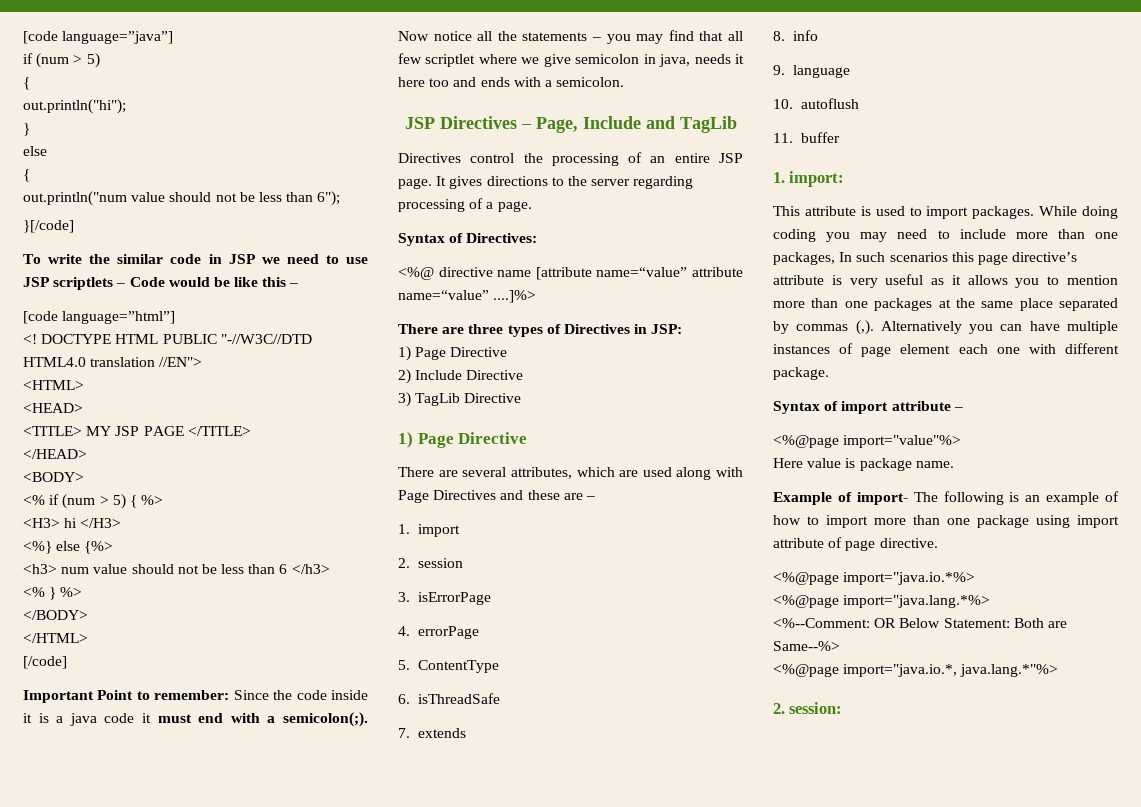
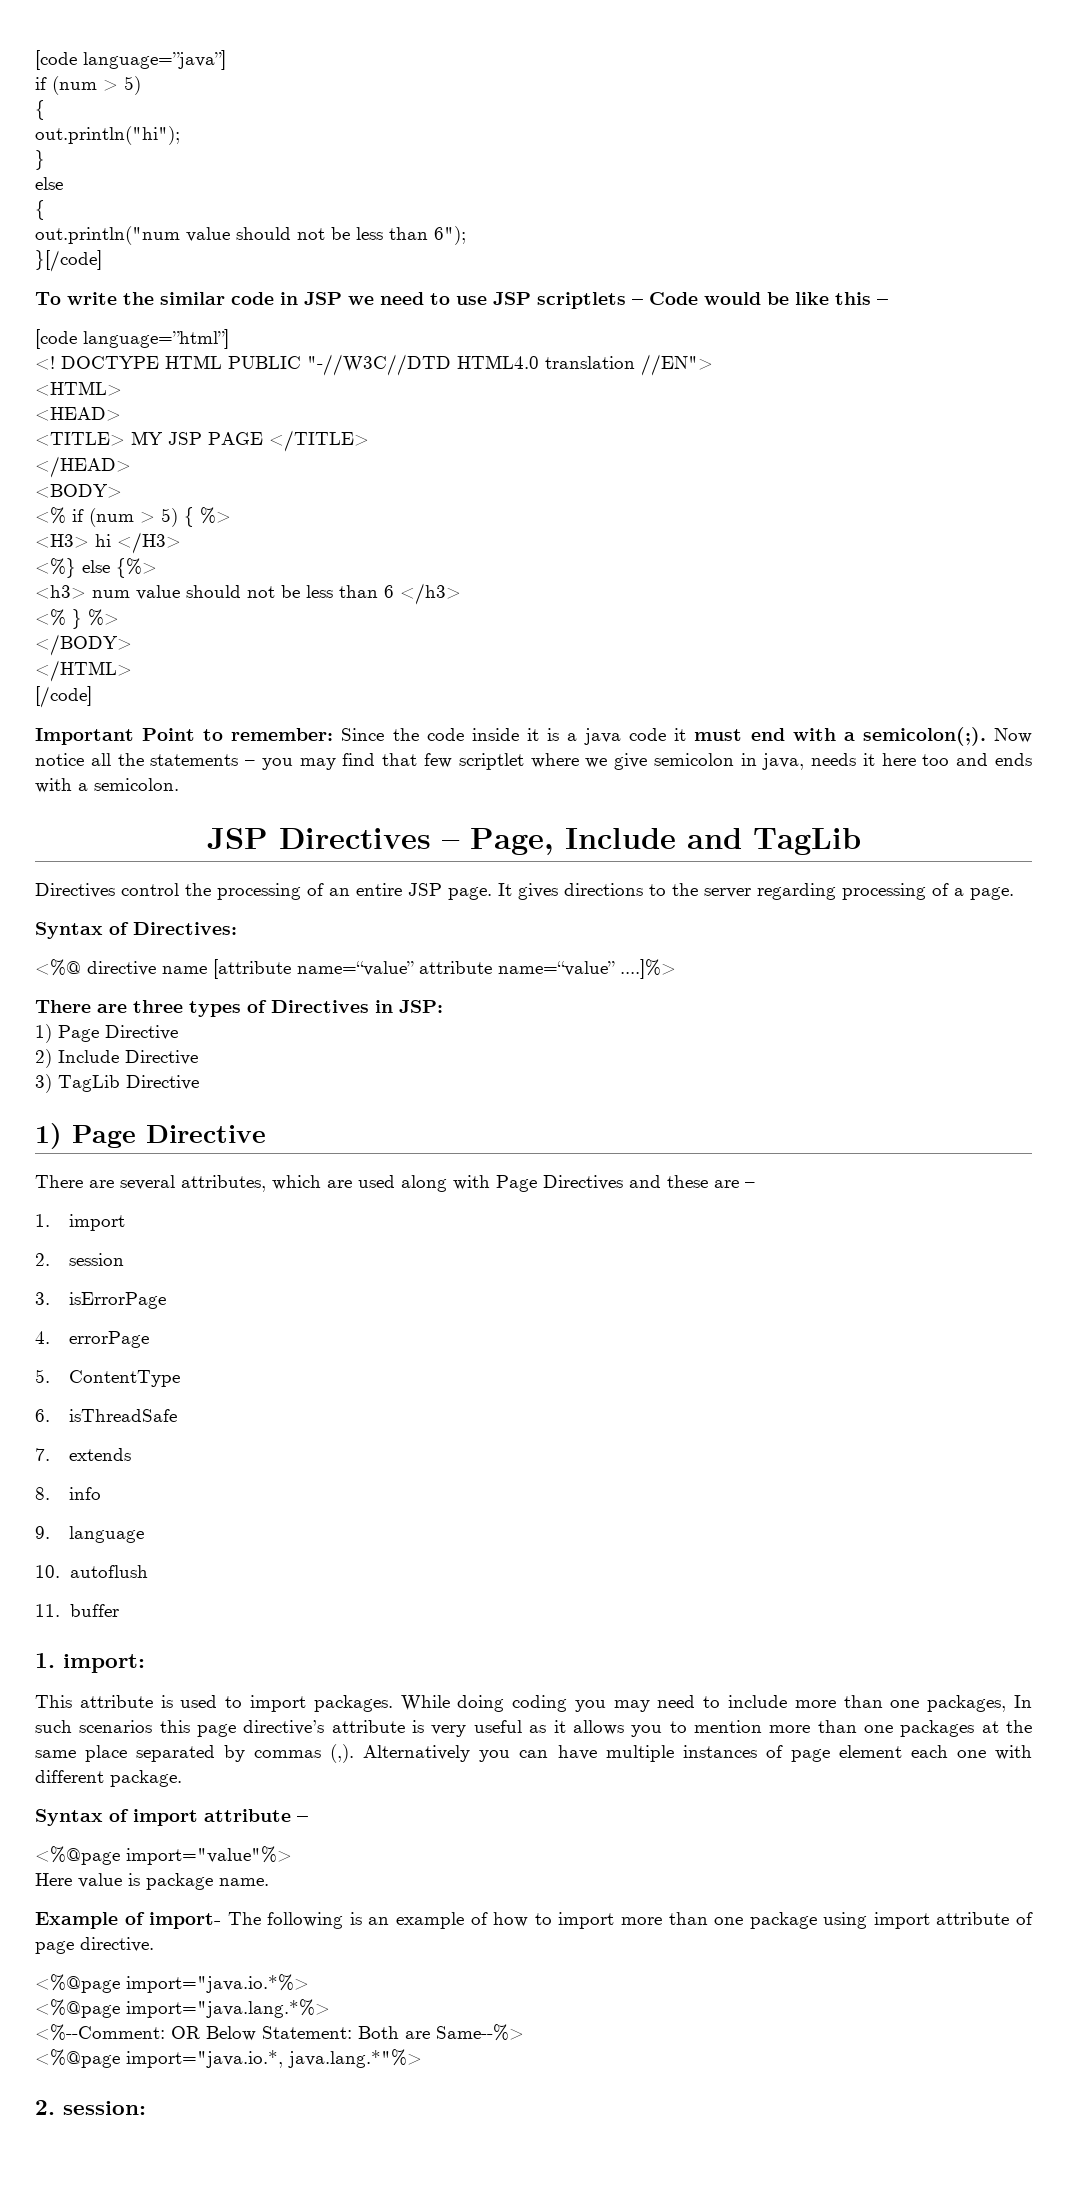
- Now notice all the statements – you may find that all few scriptlet where we give semicolon in java, needs it here too and ends with a semicolon.
+ Now notice all the statements – you may find that few scriptlet where we give semicolon in java, needs it here too and ends with a semicolon.

